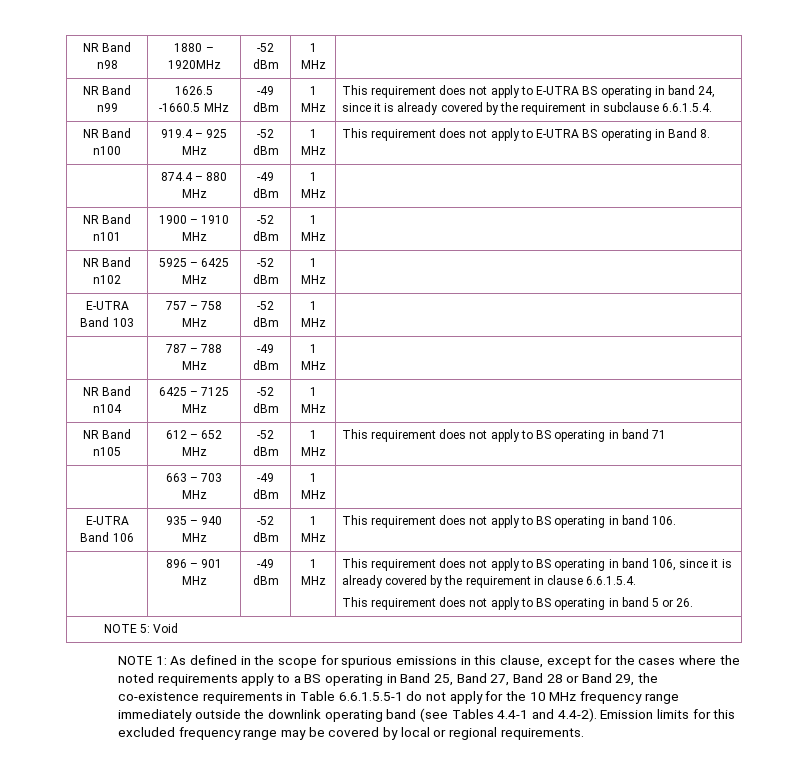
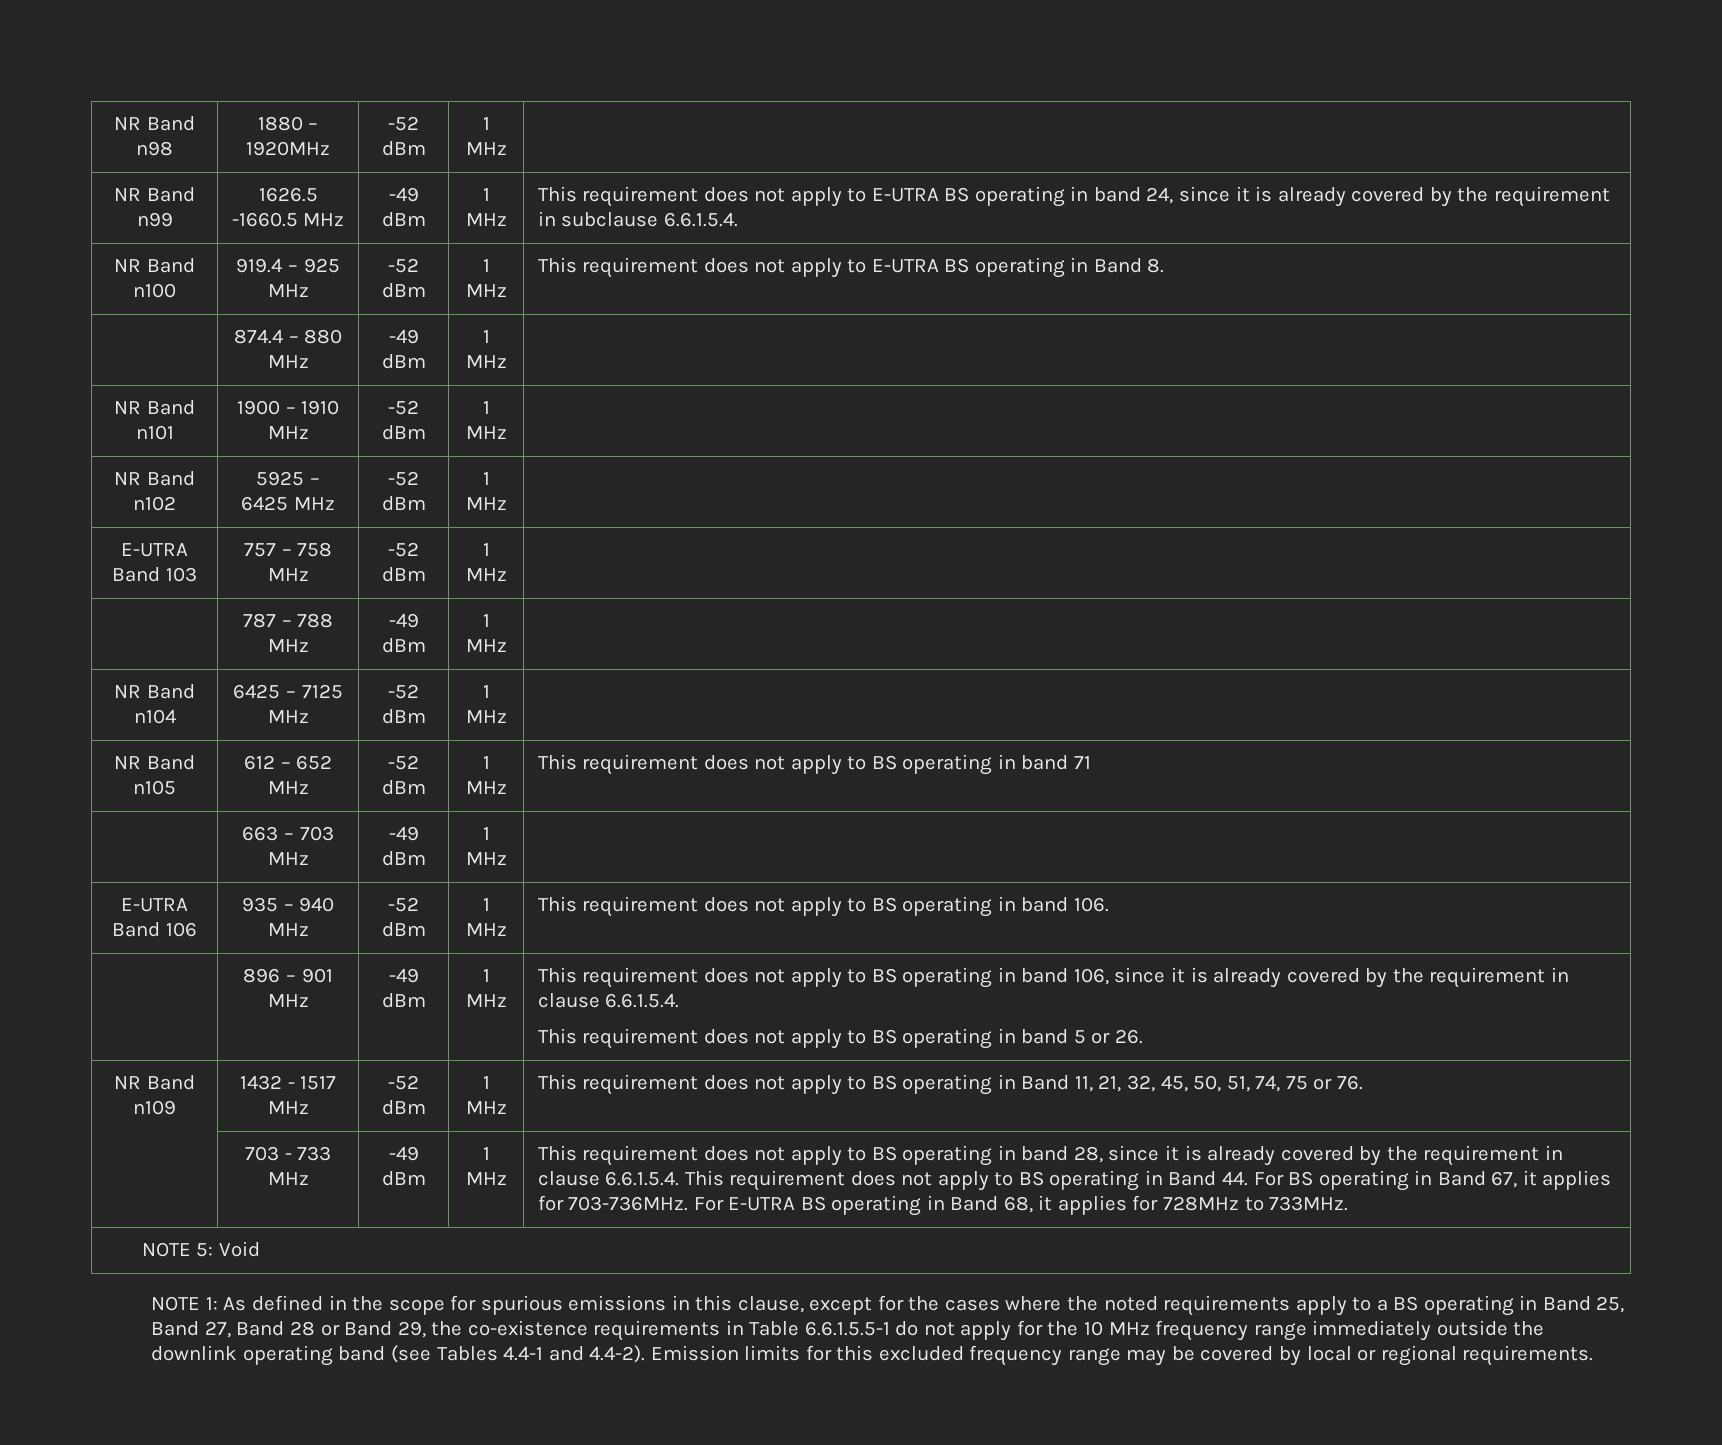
+ NR Band n109 | 1432 - 1517 MHz | -52 dBm | 1 MHz | This requirement does not apply to BS operating in Band 11, 21, 32, 45, 50, 51, 74, 75 or 76.
+ | 703 - 733 MHz | -49 dBm | 1 MHz | This requirement does not apply to BS operating in band 28, since it is already covered by the requirement in clause 6.6.1.5.4. This requirement does not apply to BS operating in Band 44. For BS operating in Band 67, it applies for 703-736MHz. For E-UTRA BS operating in Band 68, it applies for 728MHz to 733MHz.

